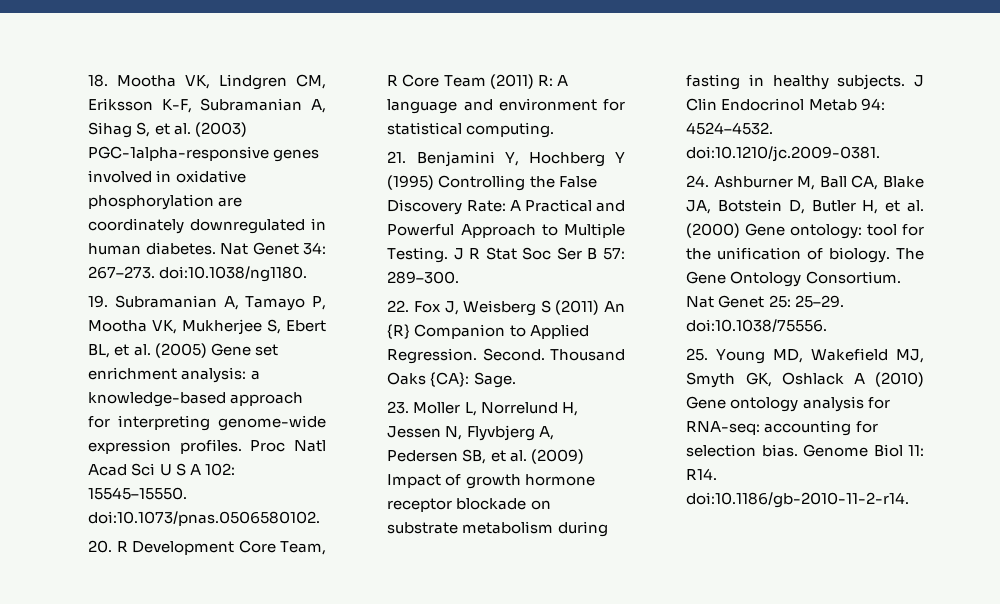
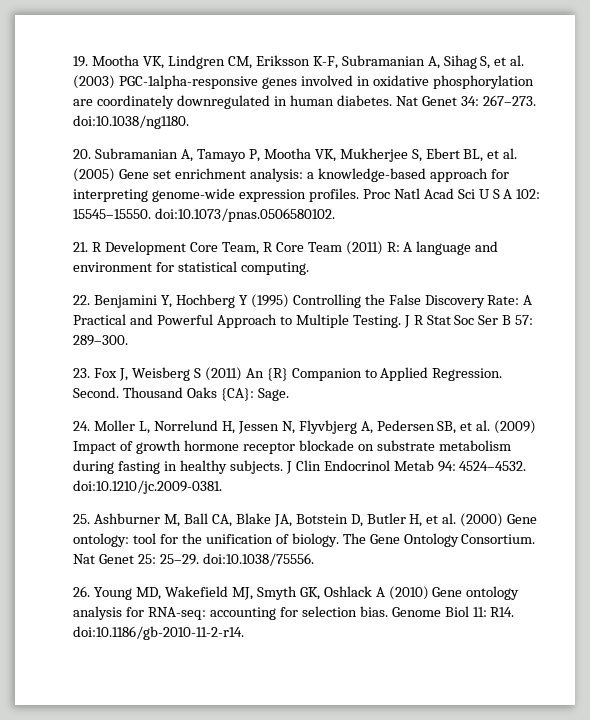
- 18. Mootha VK, Lindgren CM, Eriksson K-F, Subramanian A, Sihag S, et al. (2003) PGC-1alpha-responsive genes involved in oxidative phosphorylation are coordinately downregulated in human diabetes.
+ 19. Mootha VK, Lindgren CM, Eriksson K-F, Subramanian A, Sihag S, et al. (2003) PGC-1alpha-responsive genes involved in oxidative phosphorylation are coordinately downregulated in human diabetes.
- 19. Subramanian A, Tamayo P, Mootha VK, Mukherjee S, Ebert BL, et al. (2005) Gene set enrichment analysis: a knowledge-based approach for interpreting genome-wide expression profiles.
+ 20. Subramanian A, Tamayo P, Mootha VK, Mukherjee S, Ebert BL, et al. (2005) Gene set enrichment analysis: a knowledge-based approach for interpreting genome-wide expression profiles.
- 20. R Development Core Team, R Core Team (2011) R: A language and environment for statistical computing.
+ 21. R Development Core Team, R Core Team (2011) R: A language and environment for statistical computing.
- 21. Benjamini Y, Hochberg Y (1995) Controlling the False Discovery Rate: A Practical and Powerful Approach to Multiple Testing.
+ 22. Benjamini Y, Hochberg Y (1995) Controlling the False Discovery Rate: A Practical and Powerful Approach to Multiple Testing.
- 22. Fox J, Weisberg S (2011) An {R} Companion to Applied Regression.
+ 23. Fox J, Weisberg S (2011) An {R} Companion to Applied Regression.
- 23. Moller L, Norrelund H, Jessen N, Flyvbjerg A, Pedersen SB, et al. (2009) Impact of growth hormone receptor blockade on substrate metabolism during fasting in healthy subjects.
+ 24. Moller L, Norrelund H, Jessen N, Flyvbjerg A, Pedersen SB, et al. (2009) Impact of growth hormone receptor blockade on substrate metabolism during fasting in healthy subjects.
- 24. Ashburner M, Ball CA, Blake JA, Botstein D, Butler H, et al. (2000) Gene ontology: tool for the unification of biology.
+ 25. Ashburner M, Ball CA, Blake JA, Botstein D, Butler H, et al. (2000) Gene ontology: tool for the unification of biology.
- 25. Young MD, Wakefield MJ, Smyth GK, Oshlack A (2010) Gene ontology analysis for RNA-seq: accounting for selection bias.
+ 26. Young MD, Wakefield MJ, Smyth GK, Oshlack A (2010) Gene ontology analysis for RNA-seq: accounting for selection bias.

